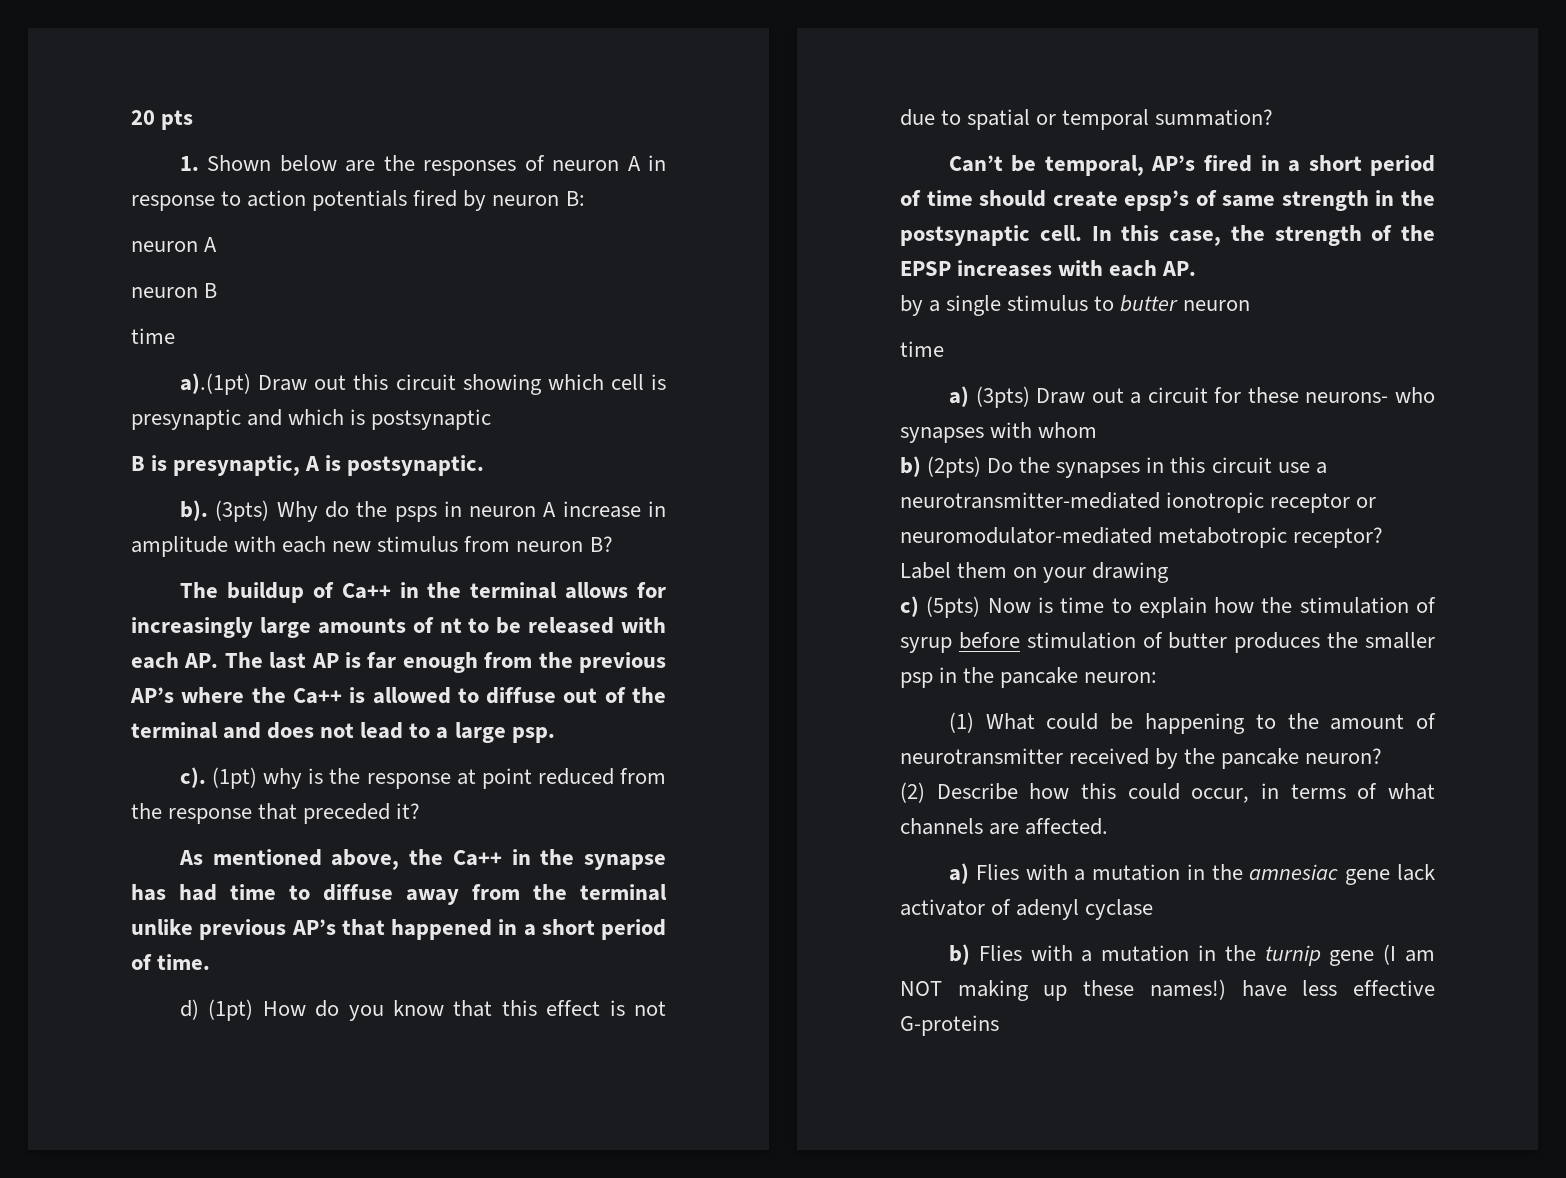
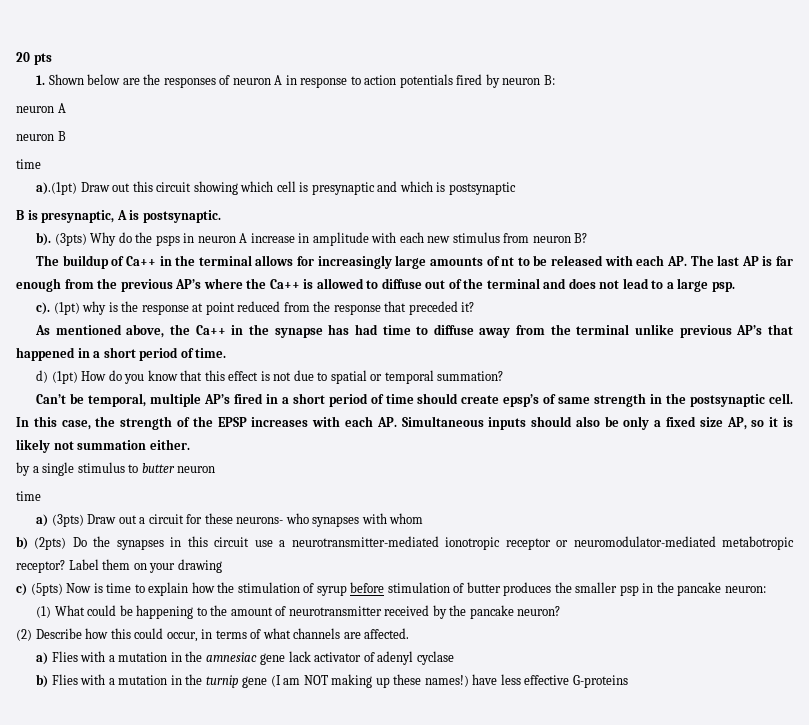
- Can’t be temporal, AP’s fired in a short period of time should create epsp’s of same strength in the postsynaptic cell.
+ Can’t be temporal, multiple AP’s fired in a short period of time should create epsp’s of same strength in the postsynaptic cell.
- In this case, the strength of the EPSP increases with each AP.
+ In this case, the strength of the EPSP increases with each AP. Simultaneous inputs should also be only a fixed size AP, so it is likely not summation either.

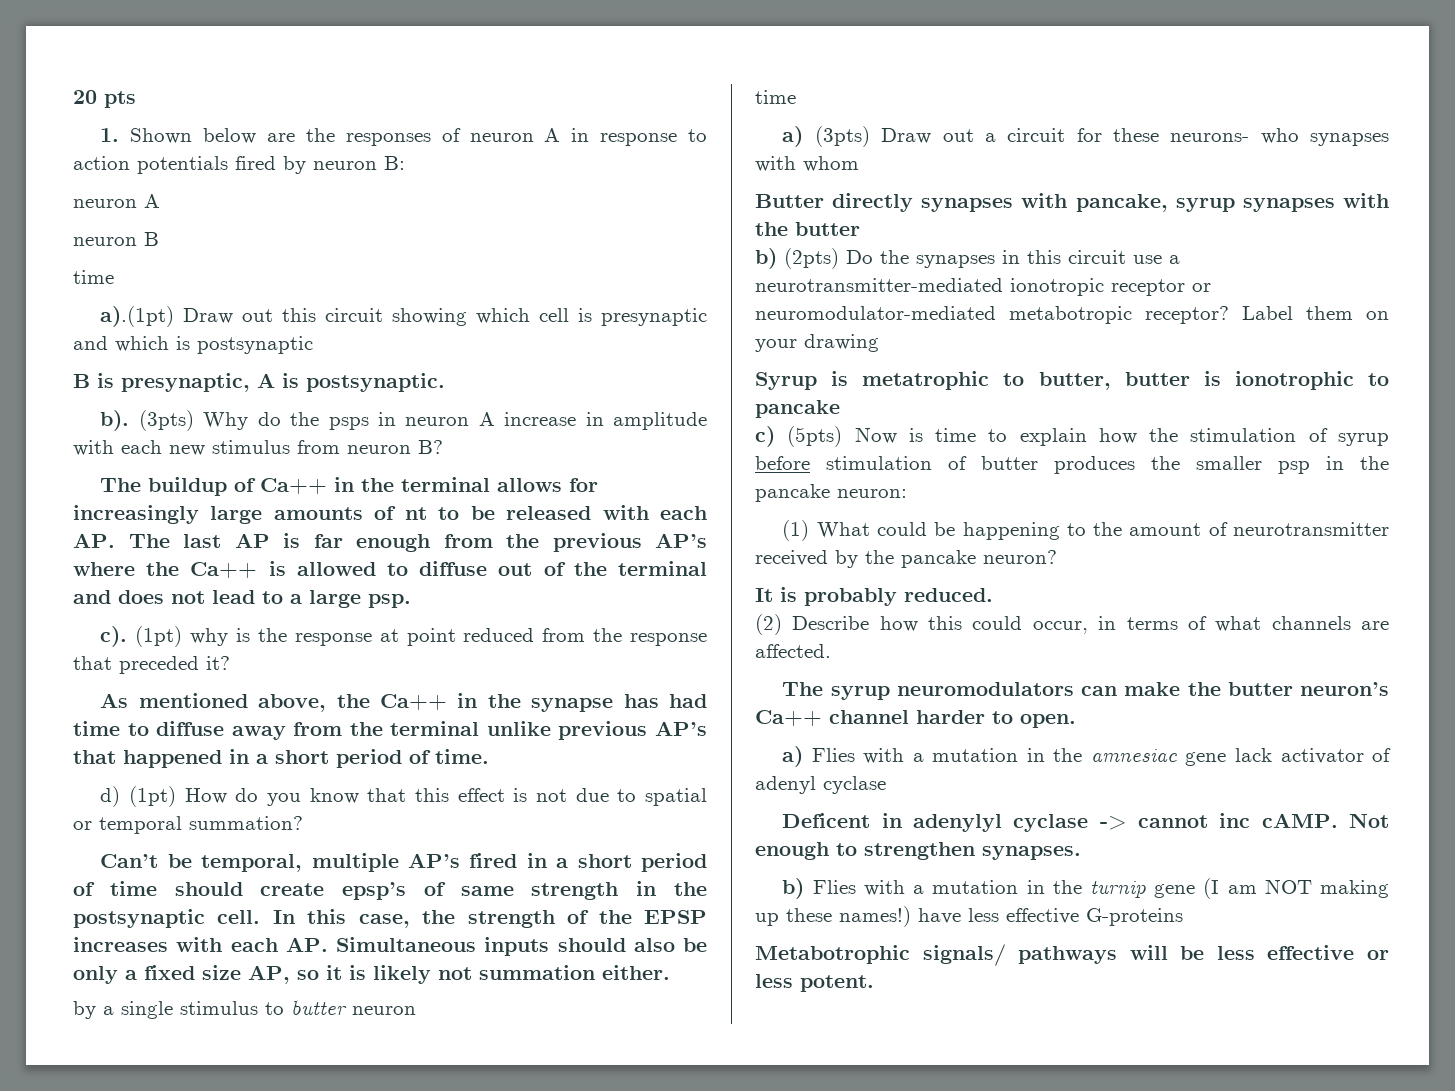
+ Butter directly synapses with pancake, syrup synapses with the butter
+ Syrup is metatrophic to butter, butter is ionotrophic to pancake
+ It is probably reduced.
+ The syrup neuromodulators can make the butter neuron’s Ca++ channel harder to open.
+ Deficent in adenylyl cyclase -> cannot inc cAMP. Not enough to strengthen synapses.
+ Metabotrophic signals/ pathways will be less effective or less potent.

